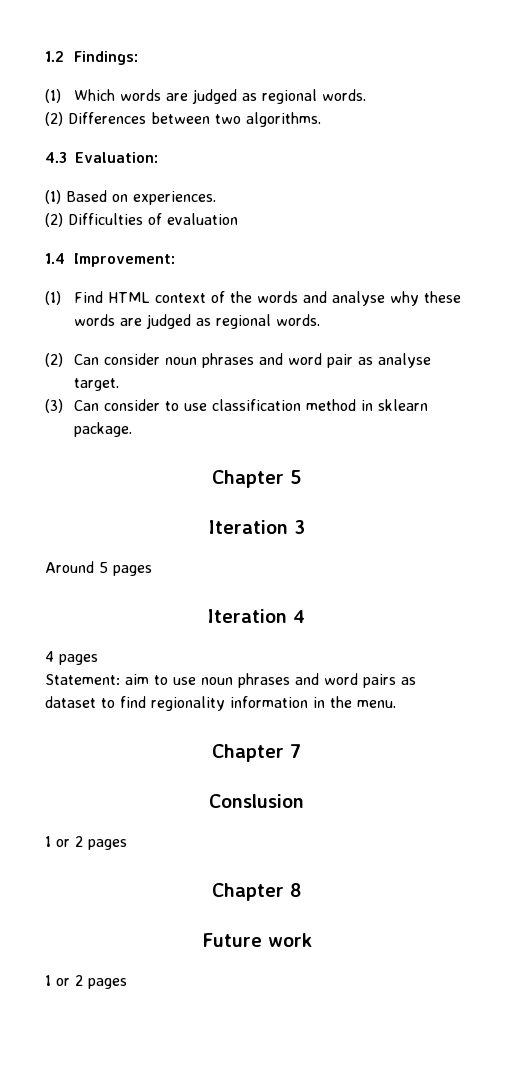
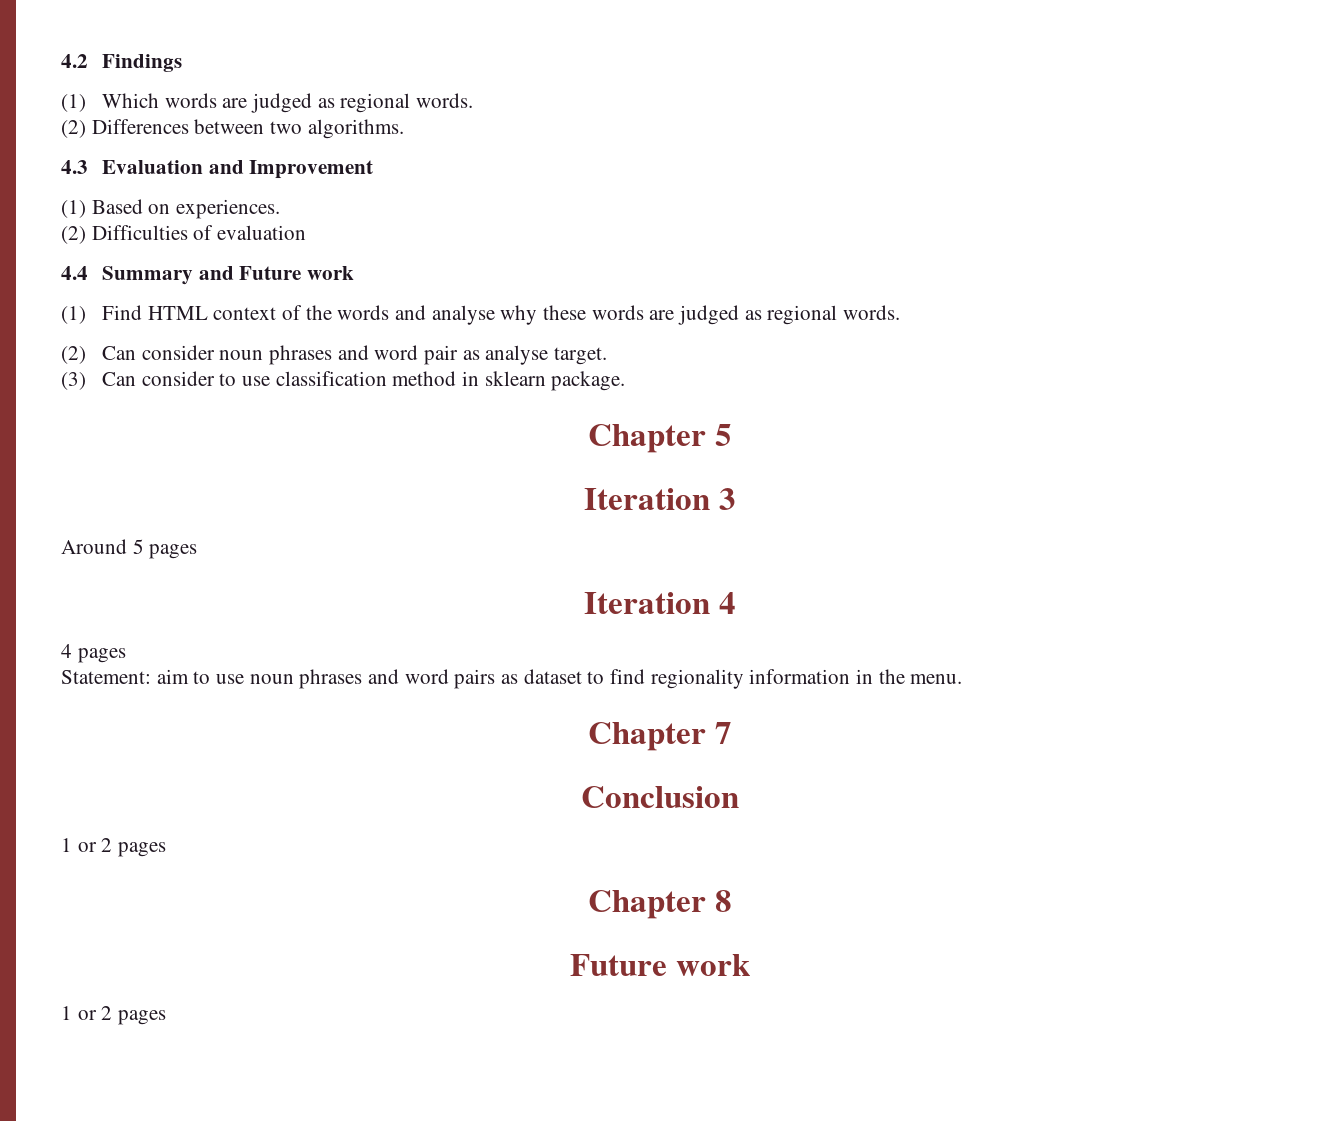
- 1.2 Findings:
+ 4.2 Findings
- 4.3 Evaluation:
+ 4.3 Evaluation and Improvement
- 1.4 Improvement:
+ 4.4 Summary and Future work
- Conslusion
+ Conclusion

